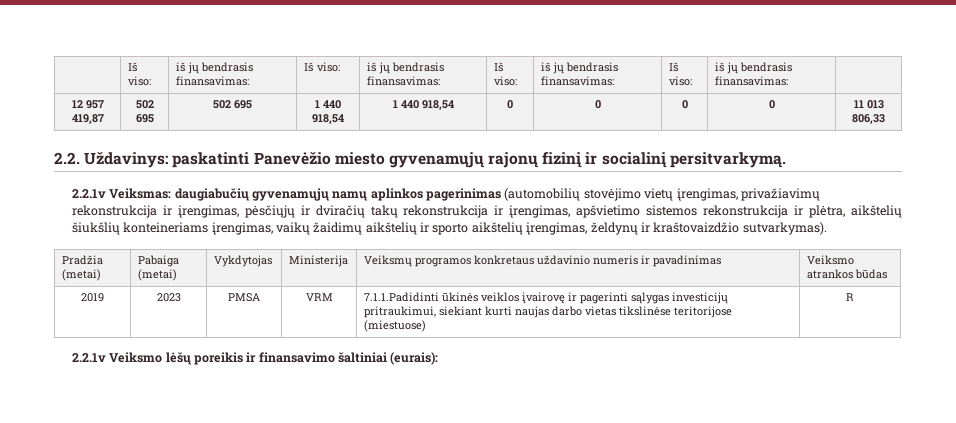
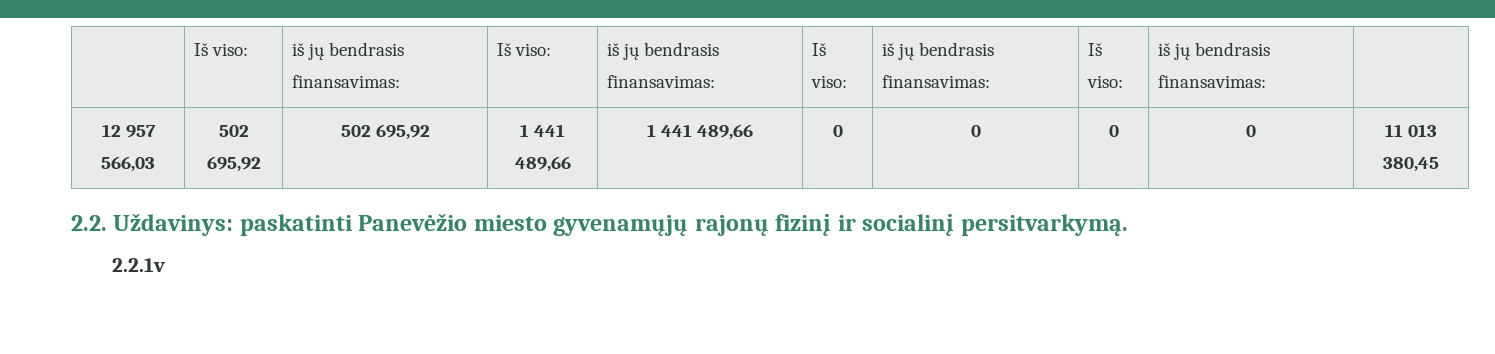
- 12 957 419,87 | 502 695 | 502 695 | 1 440 918,54 | 1 440 918,54 | 0 | 0 | 0 | 0 | 11 013 806,33
+ 12 957 566,03 | 502 695,92 | 502 695,92 | 1 441 489,66 | 1 441 489,66 | 0 | 0 | 0 | 0 | 11 013 380,45
- 2.2.1v Veiksmas: daugiabučių gyvenamųjų namų aplinkos pagerinimas (automobilių stovėjimo vietų įrengimas, privažiavimų rekonstrukcija ir įrengimas, pėsčiųjų ir dviračių takų rekonstrukcija ir įrengimas, apšvietimo sistemos rekonstrukcija ir plėtra, aikštelių šiukšlių konteineriams įrengimas, vaikų žaidimų aikštelių ir sporto aikštelių įrengimas, želdynų ir kraštovaizdžio sutvarkymas).
- Pradžia (metai) | Pabaiga (metai) | Vykdytojas | Ministerija | Veiksmų programos konkretaus uždavinio numeris ir pavadinimas | Veiksmo atrankos būdas
- 2019 | 2023 | PMSA | VRM | 7.1.1.Padidinti ūkinės veiklos įvairovę ir pagerinti sąlygas investicijų pritraukimui, siekiant kurti naujas darbo vietas tikslinėse teritorijose (miestuose) | R
- 2.2.1v Veiksmo lėšų poreikis ir finansavimo šaltiniai (eurais):
+ 2.2.1v

